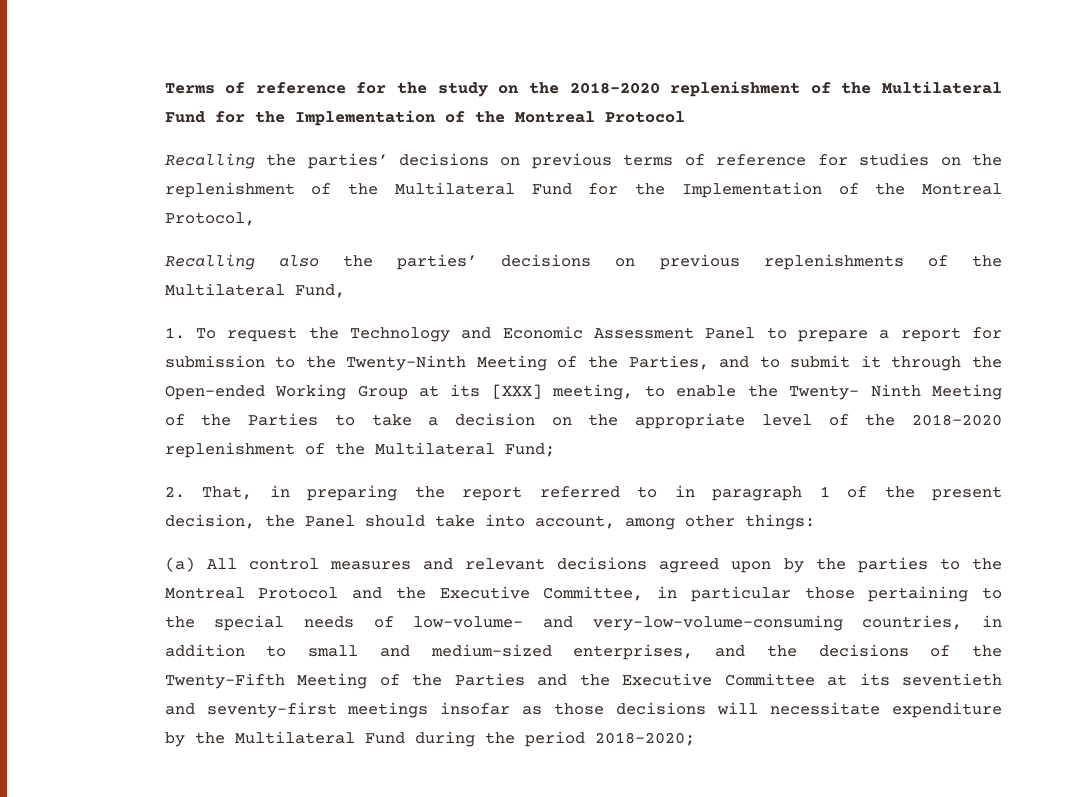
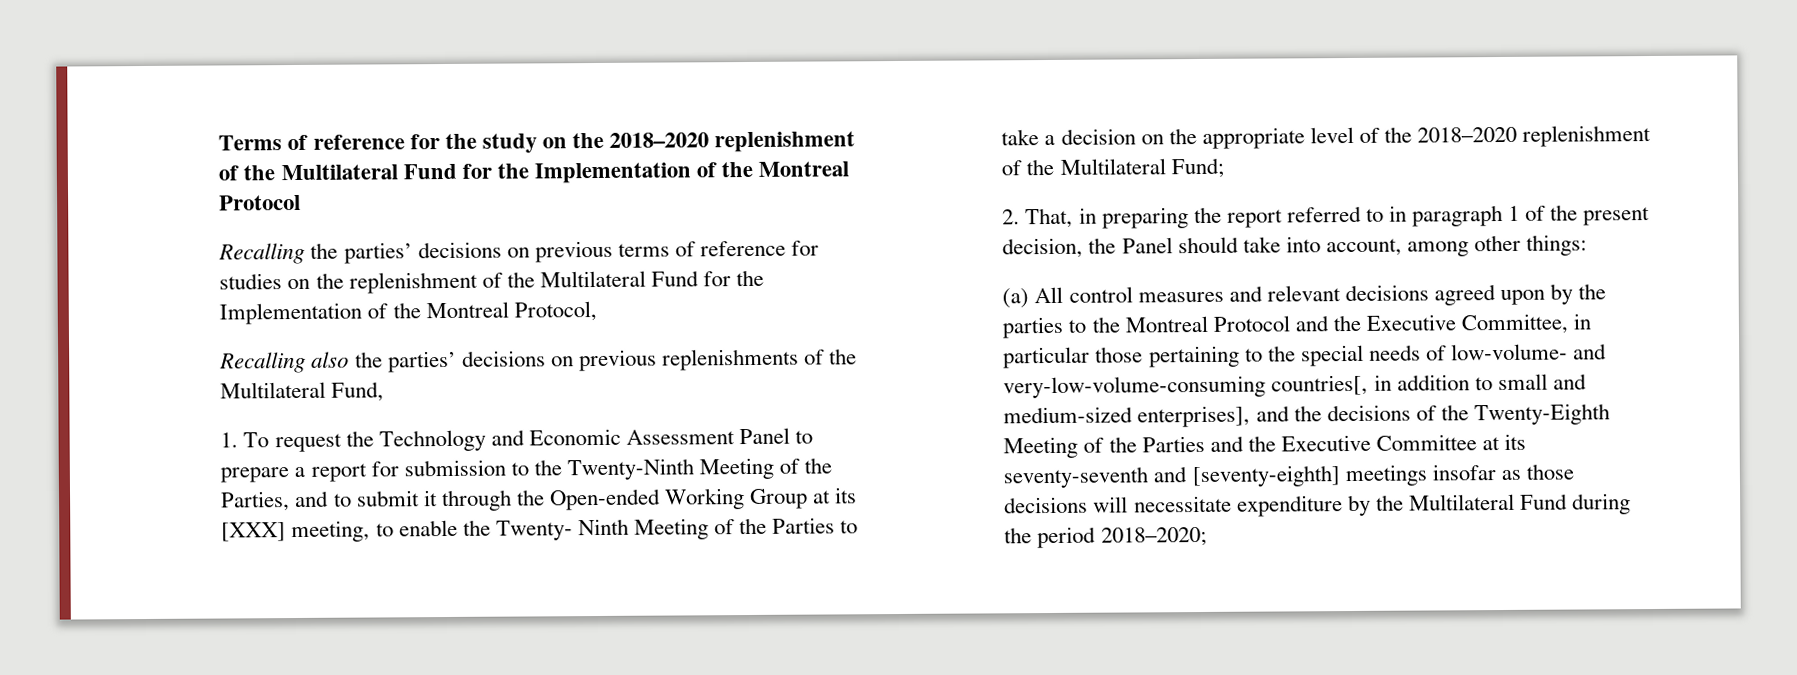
- (a) All control measures and relevant decisions agreed upon by the parties to the Montreal Protocol and the Executive Committee, in particular those pertaining to the special needs of low-volume- and very-low-volume-consuming countries, in addition to small and medium-sized enterprises, and the decisions of the Twenty-Fifth Meeting of the Parties and the Executive Committee at its seventieth and seventy-first meetings insofar as those decisions will necessitate expenditure by the Multilateral Fund during the period 2018–2020;
+ (a) All control measures and relevant decisions agreed upon by the parties to the Montreal Protocol and the Executive Committee, in particular those pertaining to the special needs of low-volume- and very-low-volume-consuming countries[, in addition to small and medium-sized enterprises], and the decisions of the Twenty-Eighth Meeting of the Parties and the Executive Committee at its seventy-seventh and [seventy-eighth] meetings insofar as those decisions will necessitate expenditure by the Multilateral Fund during the period 2018–2020;

